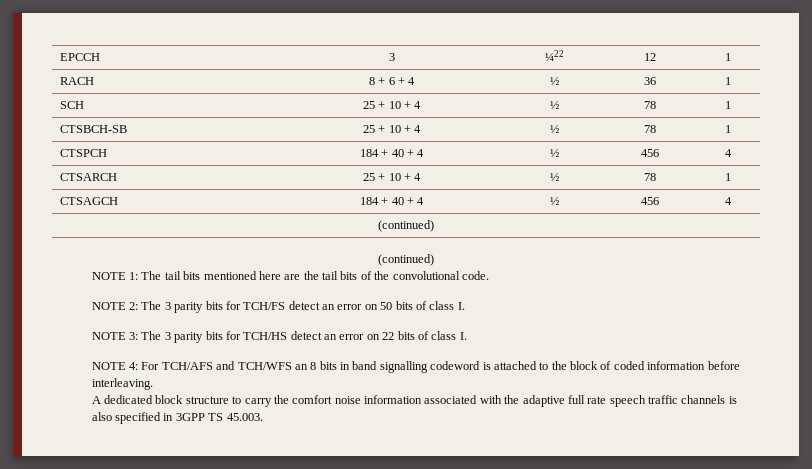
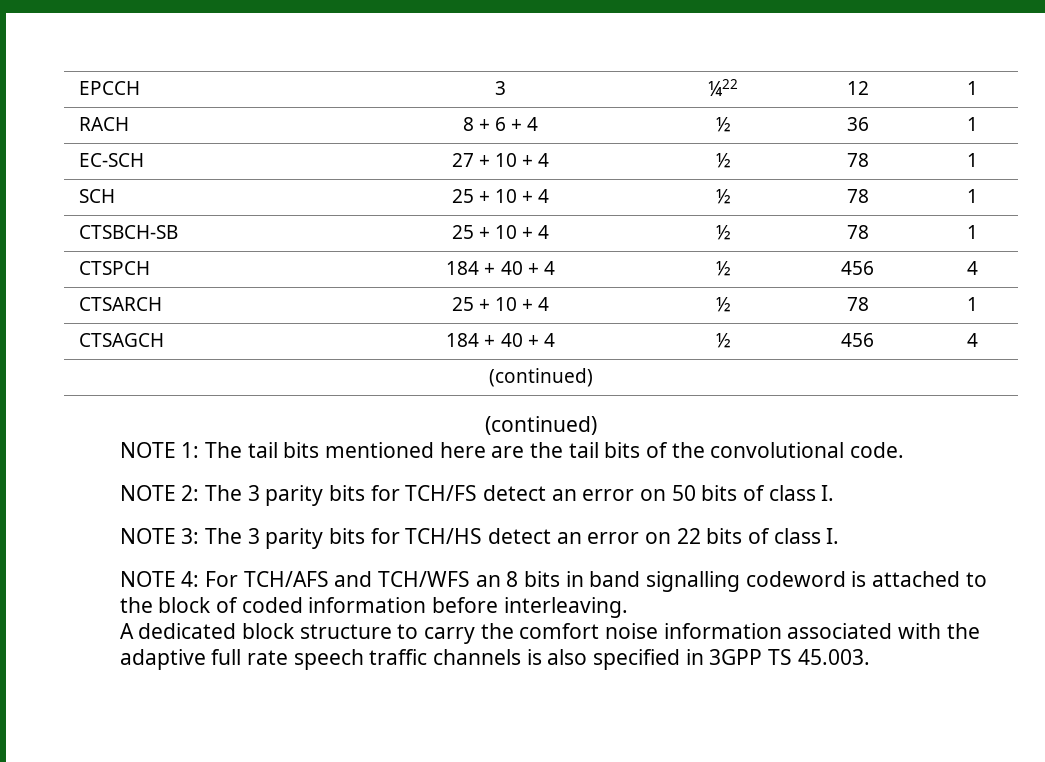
+ EC-SCH | 27 + 10 + 4 | ½ | 78 | 1

